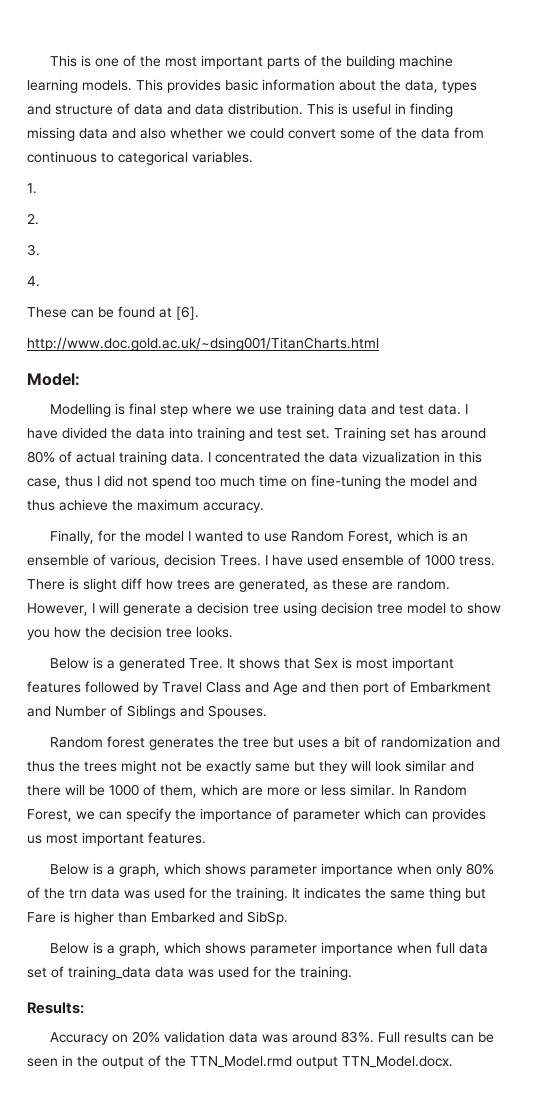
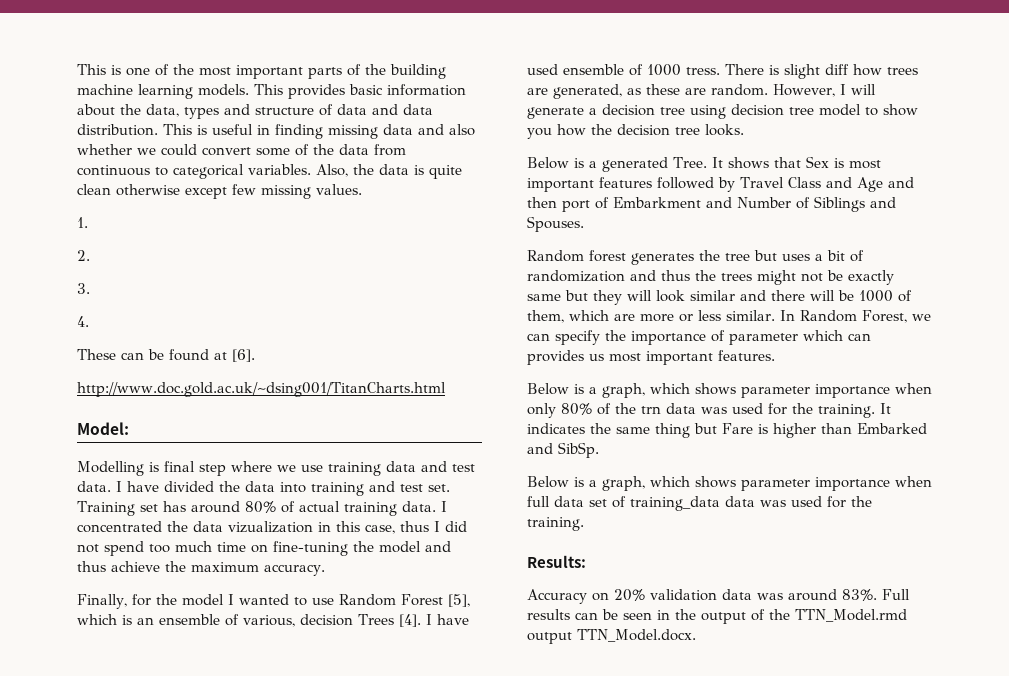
+ Also, the data is quite clean otherwise except few missing values.
- Finally, for the model I wanted to use Random Forest, which is an ensemble of various, decision Trees.
+ Finally, for the model I wanted to use Random Forest [5], which is an ensemble of various, decision Trees [4].

